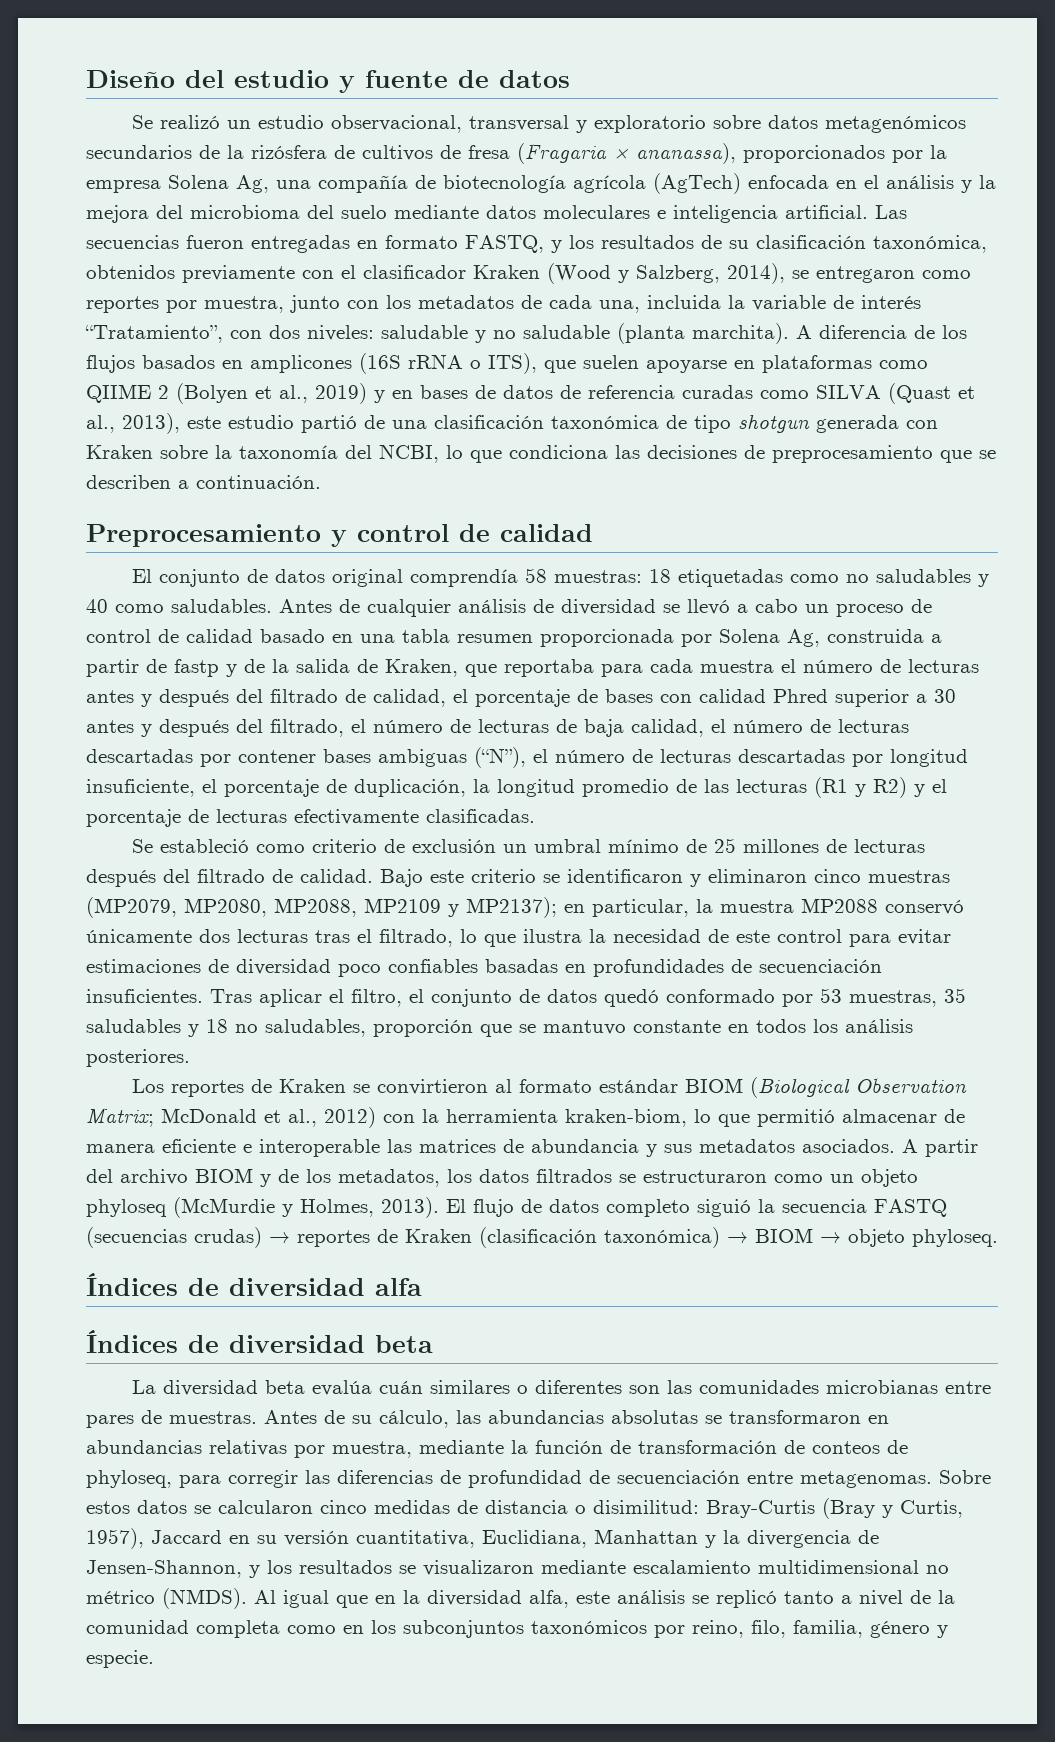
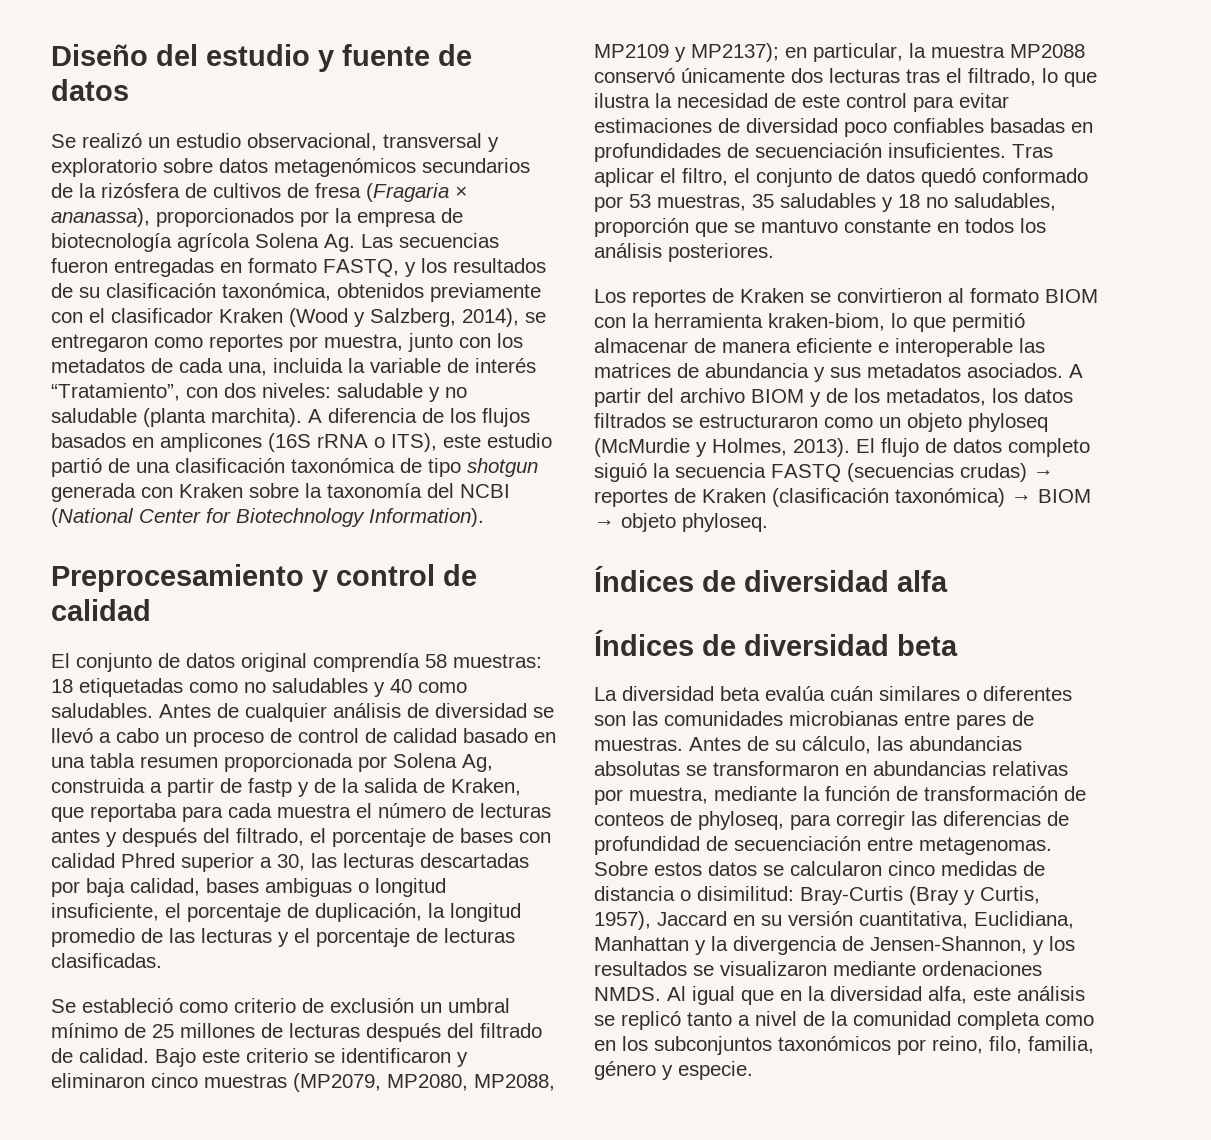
- Se realizó un estudio observacional, transversal y exploratorio sobre datos metagenómicos secundarios de la rizósfera de cultivos de fresa (Fragaria × ananassa), proporcionados por la empresa Solena Ag, una compañía de biotecnología agrícola (AgTech) enfocada en el análisis y la mejora del microbioma del suelo mediante datos moleculares e inteligencia artificial. Las secuencias fueron entregadas en formato FASTQ, y los resultados de su clasificación taxonómica, obtenidos previamente con el clasificador Kraken (Wood y Salzberg, 2014), se entregaron como reportes por muestra, junto con los metadatos de cada una, incluida la variable de interés “Tratamiento”, con dos niveles:
+ Se realizó un estudio observacional, transversal y exploratorio sobre datos metagenómicos secundarios de la rizósfera de cultivos de fresa (Fragaria × ananassa), proporcionados por la empresa de biotecnología agrícola Solena Ag. Las secuencias fueron entregadas en formato FASTQ, y los resultados de su clasificación taxonómica, obtenidos previamente con el clasificador Kraken (Wood y Salzberg, 2014), se entregaron como reportes por muestra, junto con los metadatos de cada una, incluida la variable de interés “Tratamiento”, con dos niveles:
- A diferencia de los flujos basados en amplicones (16S rRNA o ITS), que suelen apoyarse en plataformas como QIIME 2 (Bolyen et al., 2019) y en bases de datos de referencia curadas como SILVA (Quast et al., 2013), este estudio partió de una clasificación taxonómica de tipo shotgun generada con Kraken sobre la taxonomía del NCBI, lo que condiciona las decisiones de preprocesamiento que se describen a continuación.
+ A diferencia de los flujos basados en amplicones (16S rRNA o ITS), este estudio partió de una clasificación taxonómica de tipo shotgun generada con Kraken sobre la taxonomía del NCBI (National Center for Biotechnology Information).
- Antes de cualquier análisis de diversidad se llevó a cabo un proceso de control de calidad basado en una tabla resumen proporcionada por Solena Ag, construida a partir de fastp y de la salida de Kraken, que reportaba para cada muestra el número de lecturas antes y después del filtrado de calidad, el porcentaje de bases con calidad Phred superior a 30 antes y después del filtrado, el número de lecturas de baja calidad, el número de lecturas descartadas por contener bases ambiguas (“N”), el número de lecturas descartadas por longitud insuficiente, el porcentaje de duplicación, la longitud promedio de las lecturas (R1 y R2) y el porcentaje de lecturas efectivamente clasificadas.
+ Antes de cualquier análisis de diversidad se llevó a cabo un proceso de control de calidad basado en una tabla resumen proporcionada por Solena Ag, construida a partir de fastp y de la salida de Kraken, que reportaba para cada muestra el número de lecturas antes y después del filtrado, el porcentaje de bases con calidad Phred superior a 30, las lecturas descartadas por baja calidad, bases ambiguas o longitud insuficiente, el porcentaje de duplicación, la longitud promedio de las lecturas y el porcentaje de lecturas clasificadas.
- Los reportes de Kraken se convirtieron al formato estándar BIOM (Biological Observation Matrix; McDonald et al., 2012) con la herramienta kraken-biom, lo que permitió almacenar de manera eficiente e interoperable las matrices de abundancia y sus metadatos asociados.
+ Los reportes de Kraken se convirtieron al formato BIOM con la herramienta kraken-biom, lo que permitió almacenar de manera eficiente e interoperable las matrices de abundancia y sus metadatos asociados.
- Sobre estos datos se calcularon cinco medidas de distancia o disimilitud: Bray-Curtis (Bray y Curtis, 1957), Jaccard en su versión cuantitativa, Euclidiana, Manhattan y la divergencia de Jensen-Shannon, y los resultados se visualizaron mediante escalamiento multidimensional no métrico (NMDS).
+ Sobre estos datos se calcularon cinco medidas de distancia o disimilitud: Bray-Curtis (Bray y Curtis, 1957), Jaccard en su versión cuantitativa, Euclidiana, Manhattan y la divergencia de Jensen-Shannon, y los resultados se visualizaron mediante ordenaciones NMDS.

